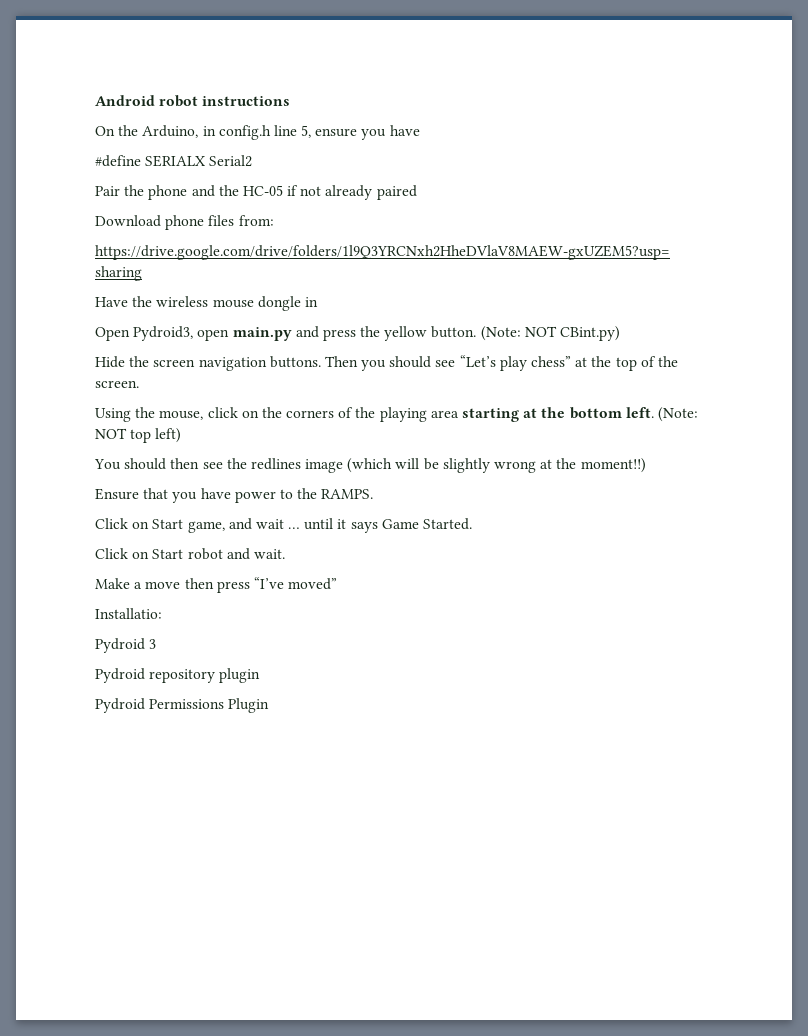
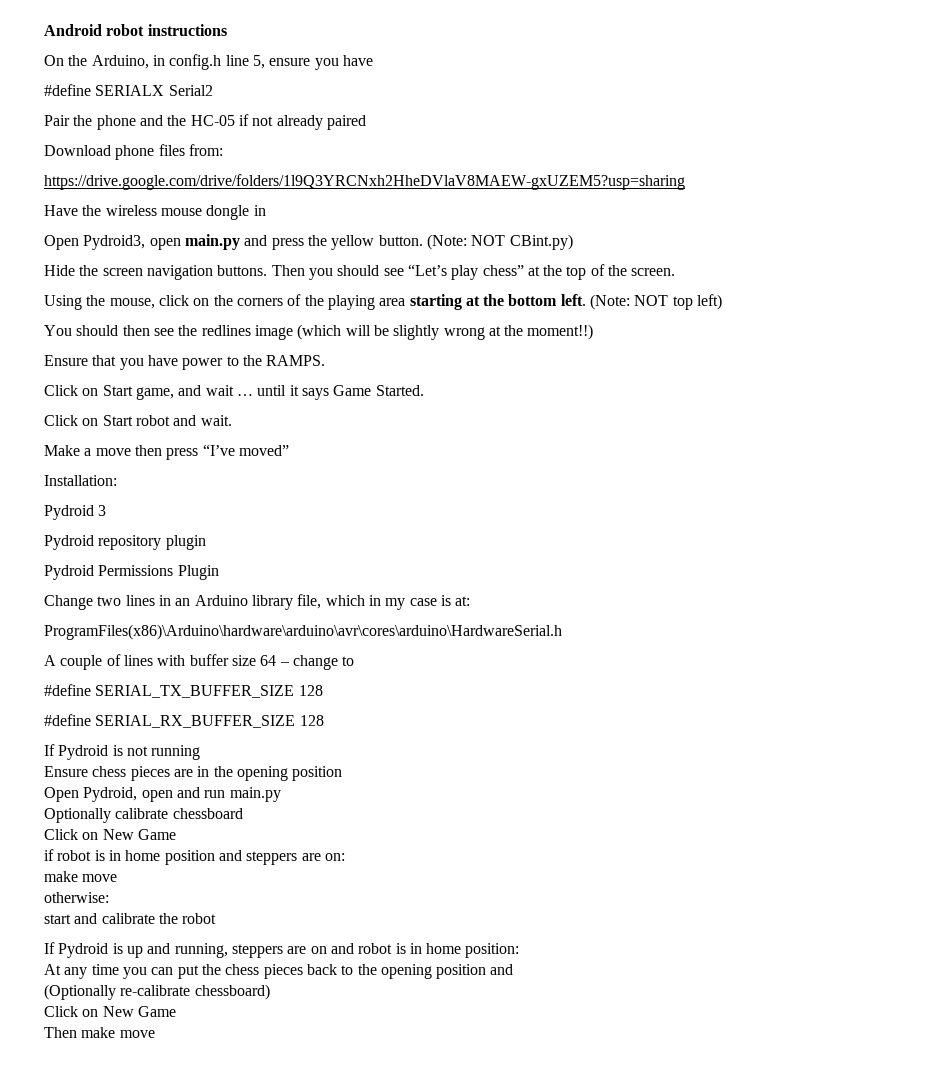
- Installatio:
+ Installation:
+ Change two lines in an Arduino library file, which in my case is at:
+ ProgramFiles(x86)\Arduino\hardware\arduino\avr\cores\arduino\HardwareSerial.h
+ A couple of lines with buffer size 64 – change to
+ #define SERIAL_TX_BUFFER_SIZE 128
+ #define SERIAL_RX_BUFFER_SIZE 128
+ If Pydroid is not running
+ Ensure chess pieces are in the opening position
+ Open Pydroid, open and run main.py
+ Optionally calibrate chessboard
+ Click on New Game
+ if robot is in home position and steppers are on:
+ make move
+ otherwise:
+ start and calibrate the robot
+ If Pydroid is up and running, steppers are on and robot is in home position:
+ At any time you can put the chess pieces back to the opening position and
+ (Optionally re-calibrate chessboard)
+ Click on New Game
+ Then make move

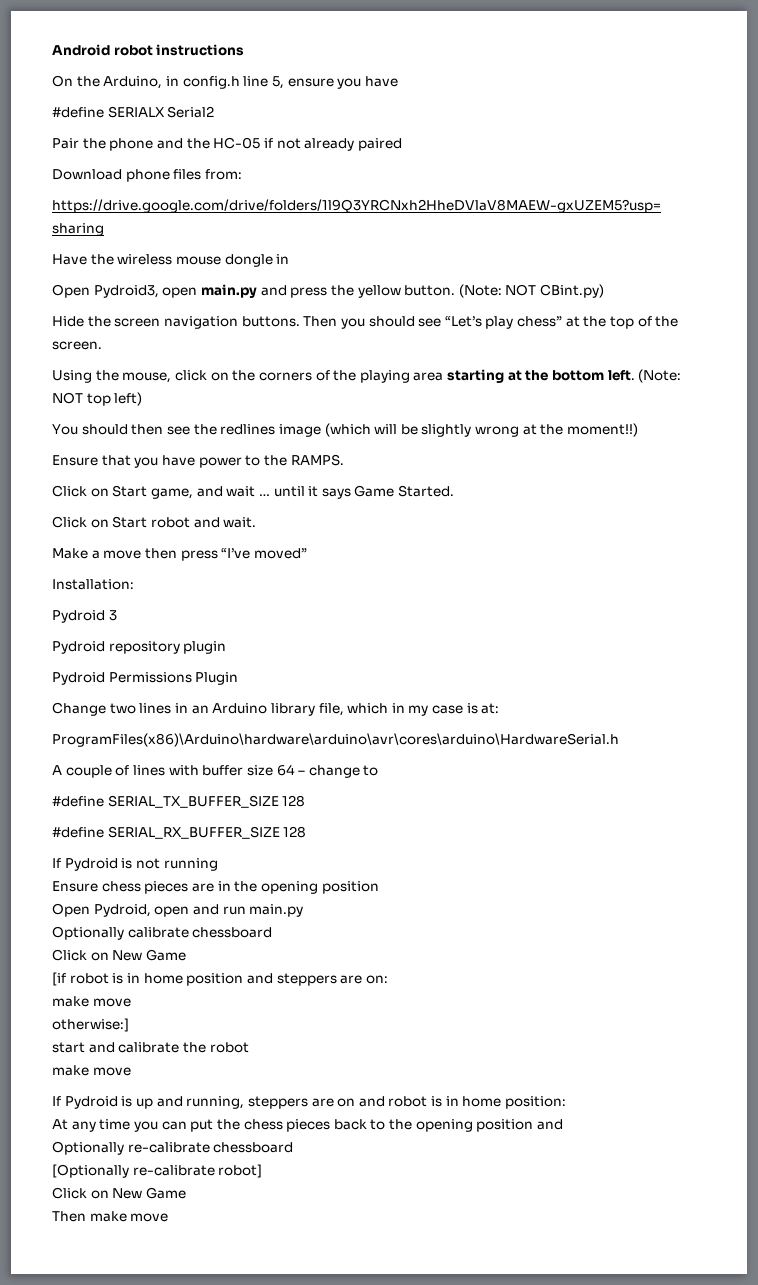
- if robot is in home position and steppers are on:
+ [if robot is in home position and steppers are on:
- otherwise:
+ otherwise:]
  start and calibrate the robot
+ make move
- (Optionally re-calibrate chessboard)
+ Optionally re-calibrate chessboard
+ [Optionally re-calibrate robot]

